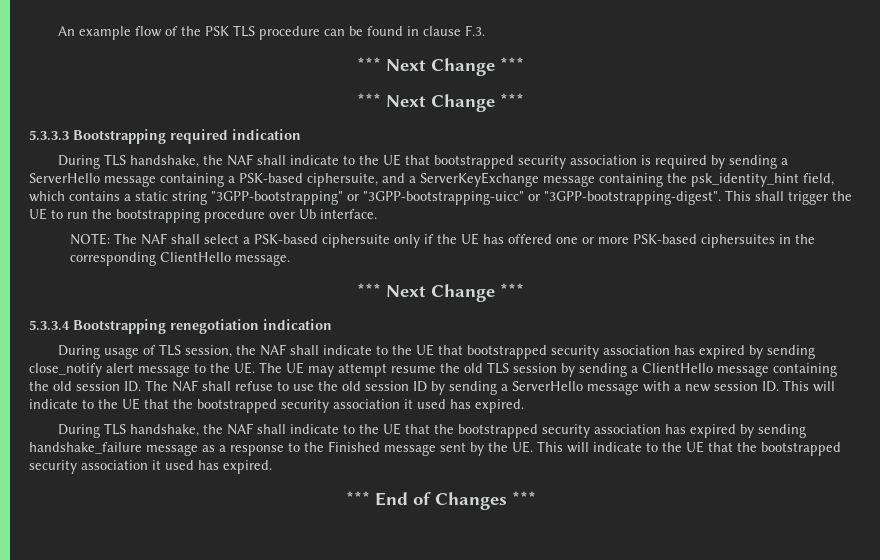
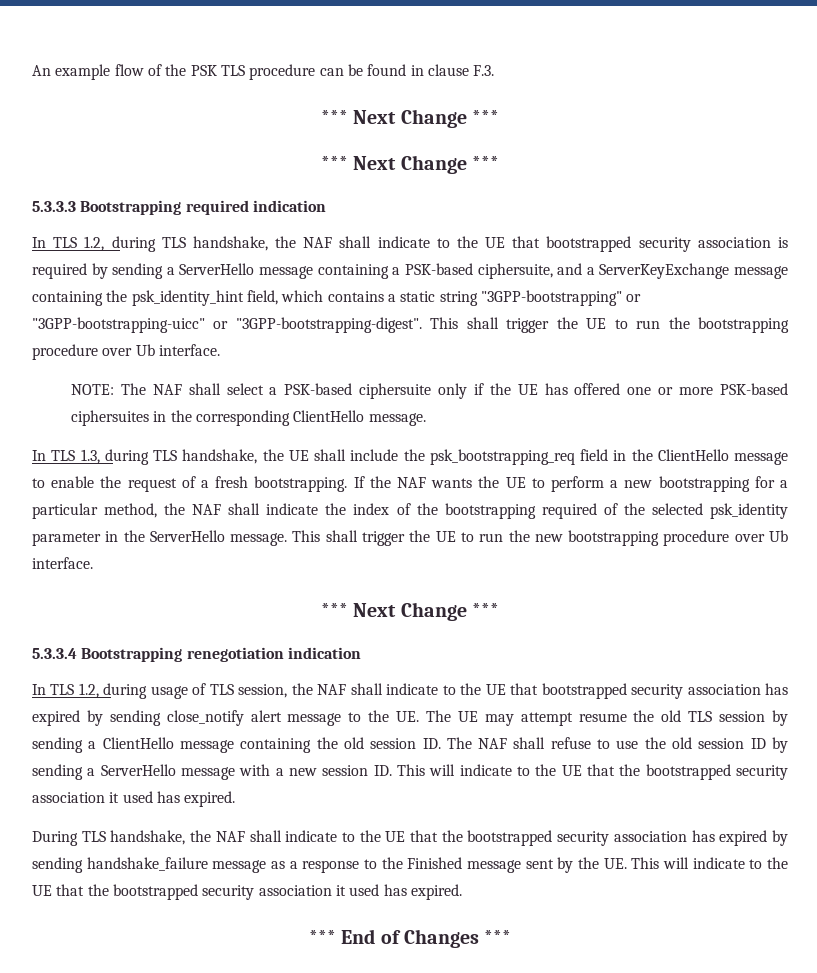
- During TLS handshake, the NAF shall indicate to the UE that bootstrapped security association is required by sending a ServerHello message containing a PSK-based ciphersuite, and a ServerKeyExchange message containing the psk_identity_hint field, which contains a static string "3GPP-bootstrapping" or "3GPP-bootstrapping-uicc" or "3GPP-bootstrapping-digest".
+ In TLS 1.2, during TLS handshake, the NAF shall indicate to the UE that bootstrapped security association is required by sending a ServerHello message containing a PSK-based ciphersuite, and a ServerKeyExchange message containing the psk_identity_hint field, which contains a static string "3GPP-bootstrapping" or "3GPP-bootstrapping-uicc" or "3GPP-bootstrapping-digest".
+ In TLS 1.3, during TLS handshake, the UE shall include the psk_bootstrapping_req field in the ClientHello message to enable the request of a fresh bootstrapping. If the NAF wants the UE to perform a new bootstrapping for a particular method, the NAF shall indicate the index of the bootstrapping required of the selected psk_identity parameter in the ServerHello message. This shall trigger the UE to run the new bootstrapping procedure over Ub interface.
- During usage of TLS session, the NAF shall indicate to the UE that bootstrapped security association has expired by sending close_notify alert message to the UE. The UE may attempt resume the old TLS session by sending a ClientHello message containing the old session ID. The NAF shall refuse to use the old session ID by sending a ServerHello message with a new session ID. This will indicate to the UE that the bootstrapped security association it used has expired.
+ In TLS 1.2, during usage of TLS session, the NAF shall indicate to the UE that bootstrapped security association has expired by sending close_notify alert message to the UE. The UE may attempt resume the old TLS session by sending a ClientHello message containing the old session ID. The NAF shall refuse to use the old session ID by sending a ServerHello message with a new session ID. This will indicate to the UE that the bootstrapped security association it used has expired.

